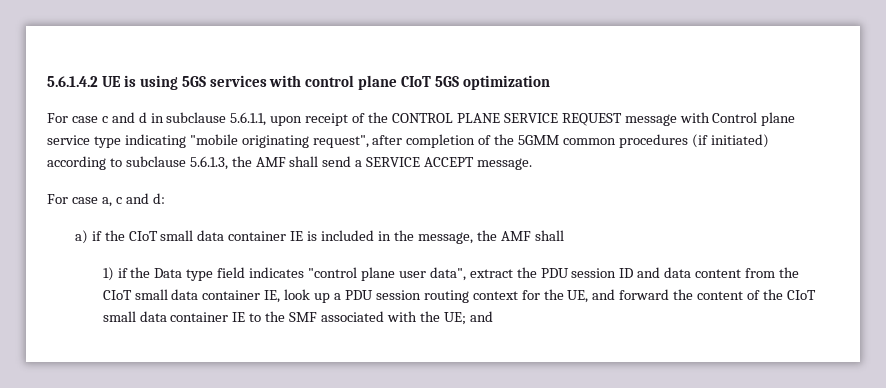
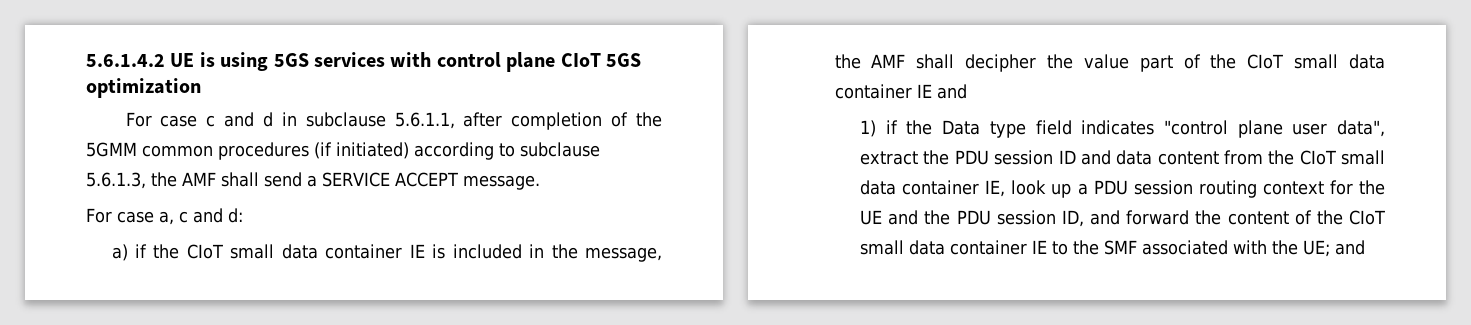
- For case c and d in subclause 5.6.1.1, upon receipt of the CONTROL PLANE SERVICE REQUEST message with Control plane service type indicating "mobile originating request", after completion of the 5GMM common procedures (if initiated) according to subclause 5.6.1.3, the AMF shall send a SERVICE ACCEPT message.
+ For case c and d in subclause 5.6.1.1, after completion of the 5GMM common procedures (if initiated) according to subclause 5.6.1.3, the AMF shall send a SERVICE ACCEPT message.
- a) if the CIoT small data container IE is included in the message, the AMF shall
+ a) if the CIoT small data container IE is included in the message, the AMF shall decipher the value part of the CIoT small data container IE and
- 1) if the Data type field indicates "control plane user data", extract the PDU session ID and data content from the CIoT small data container IE, look up a PDU session routing context for the UE, and forward the content of the CIoT small data container IE to the SMF associated with the UE; and
+ 1) if the Data type field indicates "control plane user data", extract the PDU session ID and data content from the CIoT small data container IE, look up a PDU session routing context for the UE and the PDU session ID, and forward the content of the CIoT small data container IE to the SMF associated with the UE; and

